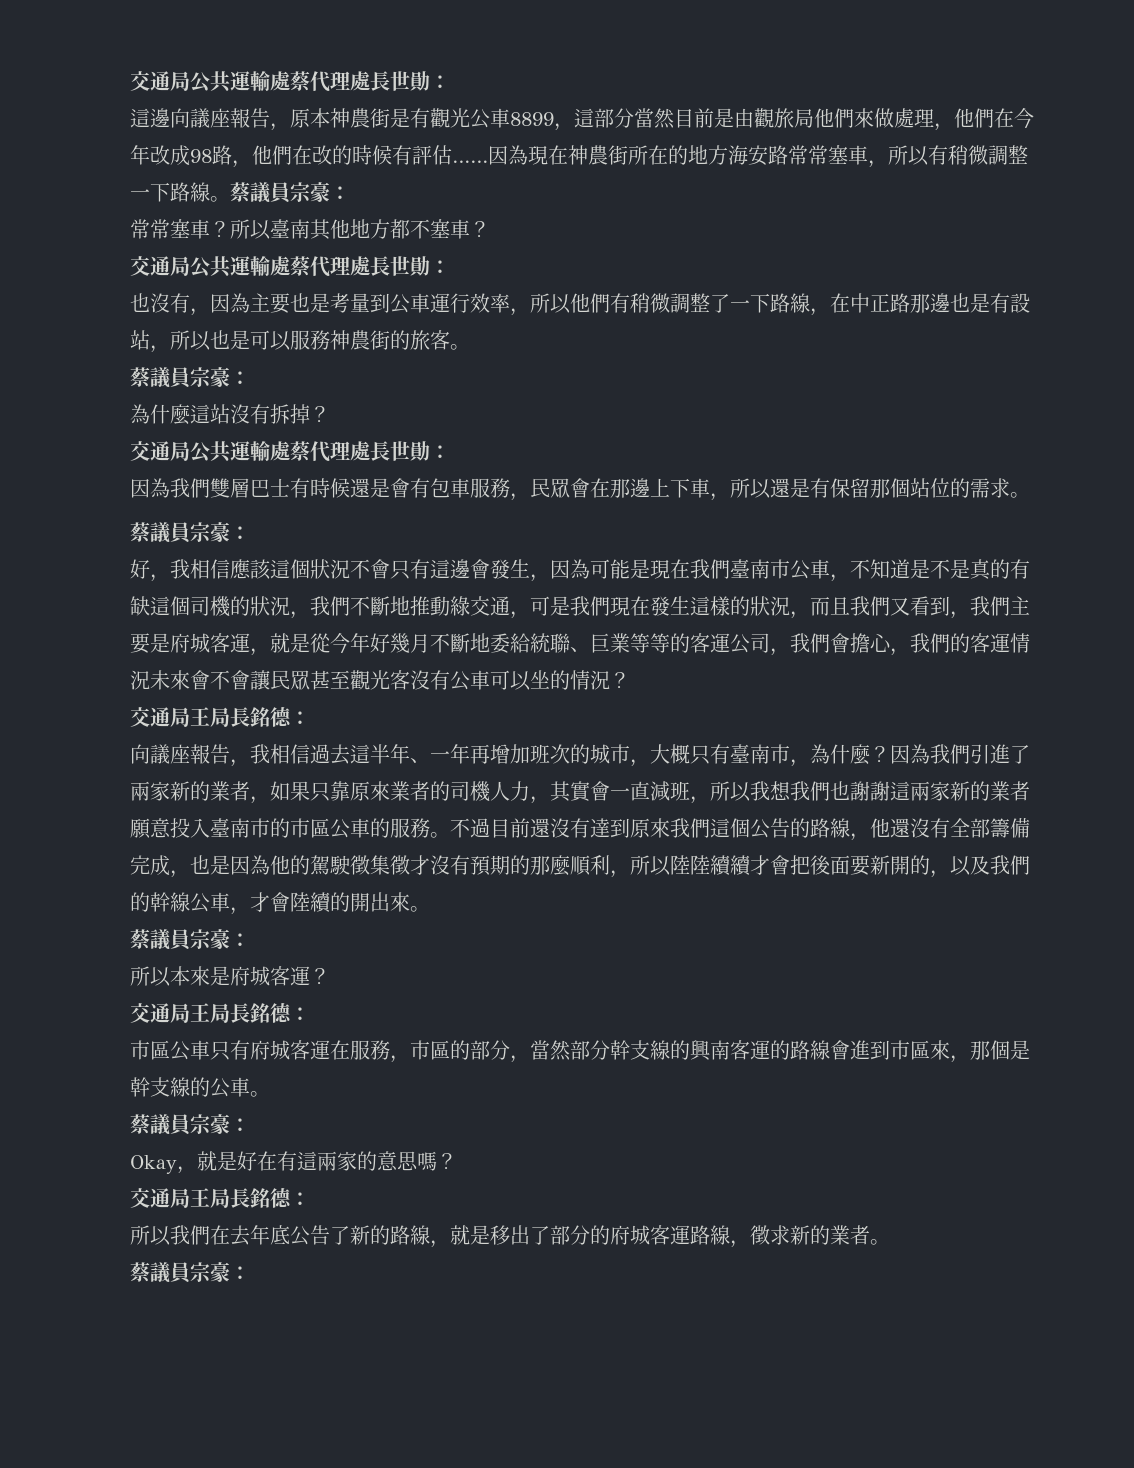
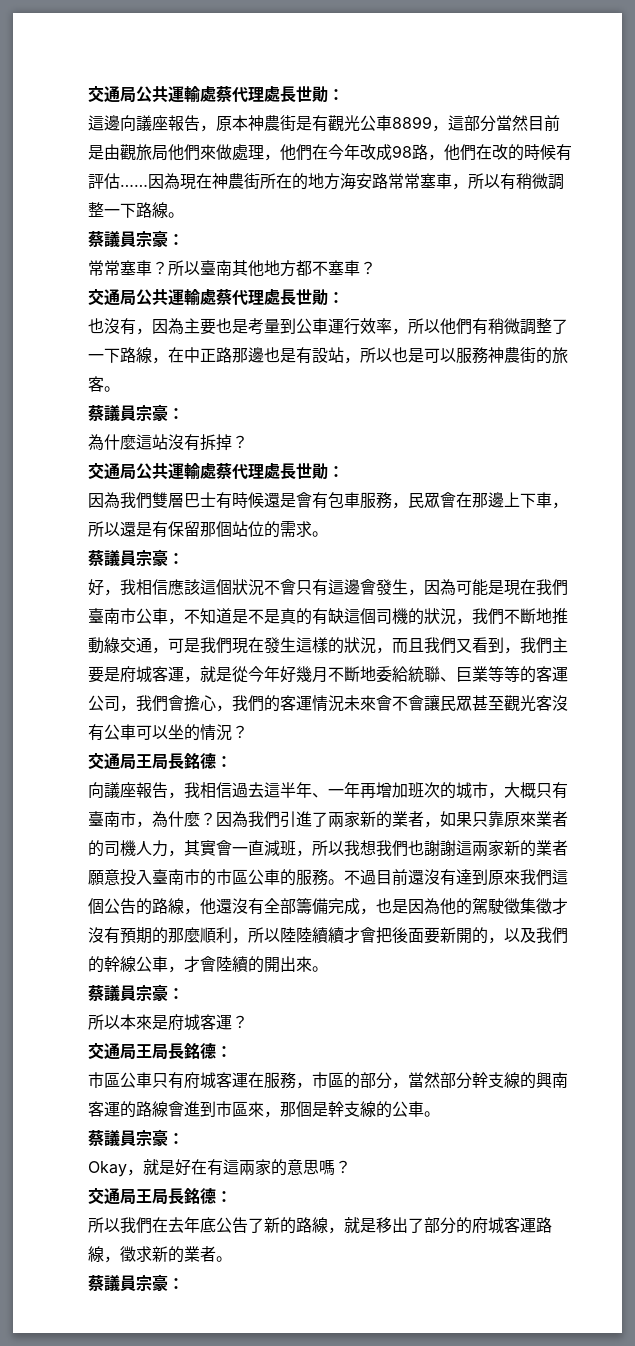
- 因為現在神農街所在的地方海安路常常塞車，所以有稍微調整一下路線。蔡議員宗豪：
+ 因為現在神農街所在的地方海安路常常塞車，所以有稍微調整一下路線。
+ 蔡議員宗豪：

